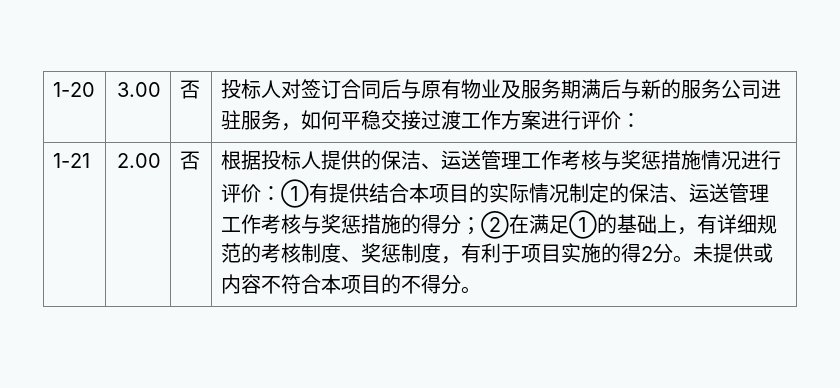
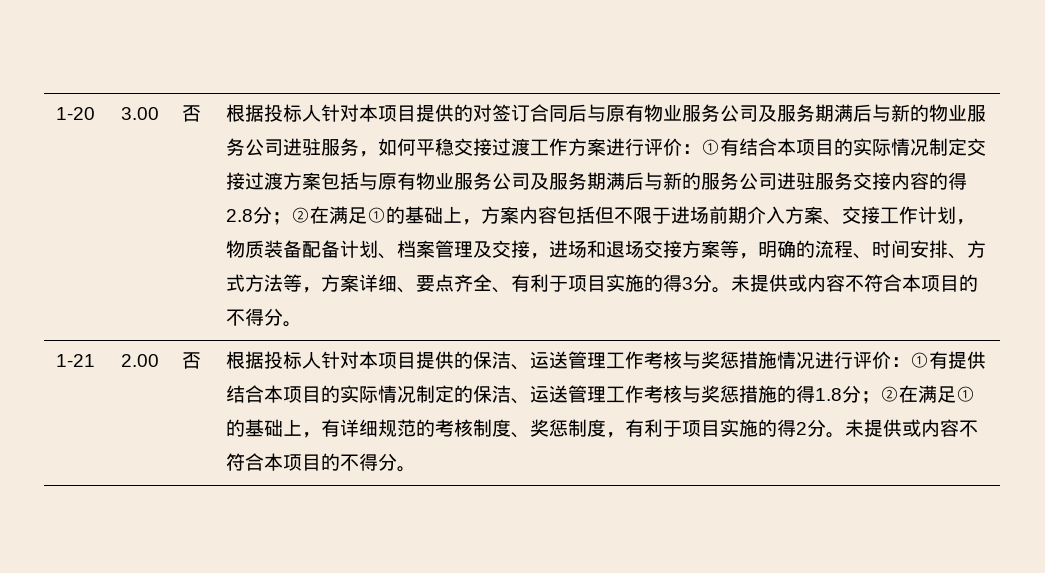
- 投标人对签订合同后与原有物业及服务期满后与新的服务公司进驻服务，如何平稳交接过渡工作方案进行评价：
+ 根据投标人针对本项目提供的对签订合同后与原有物业服务公司及服务期满后与新的物业服务公司进驻服务，如何平稳交接过渡工作方案进行评价：①有结合本项目的实际情况制定交接过渡方案包括与原有物业服务公司及服务期满后与新的服务公司进驻服务交接内容的得2.8分；②在满足①的基础上，方案内容包括但不限于进场前期介入方案、交接工作计划，物质装备配备计划、档案管理及交接，进场和退场交接方案等，明确的流程、时间安排、方式方法等，方案详细、要点齐全、有利于项目实施的得3分。未提供或内容不符合本项目的不得分。
- 根据投标人提供的保洁、运送管理工作考核与奖惩措施情况进行评价：①有提供结合本项目的实际情况制定的保洁、运送管理工作考核与奖惩措施的得分；②在满足①的基础上，有详细规范的考核制度、奖惩制度，有利于项目实施的得2分。
+ 根据投标人针对本项目提供的保洁、运送管理工作考核与奖惩措施情况进行评价：①有提供结合本项目的实际情况制定的保洁、运送管理工作考核与奖惩措施的得1.8分；②在满足①的基础上，有详细规范的考核制度、奖惩制度，有利于项目实施的得2分。

